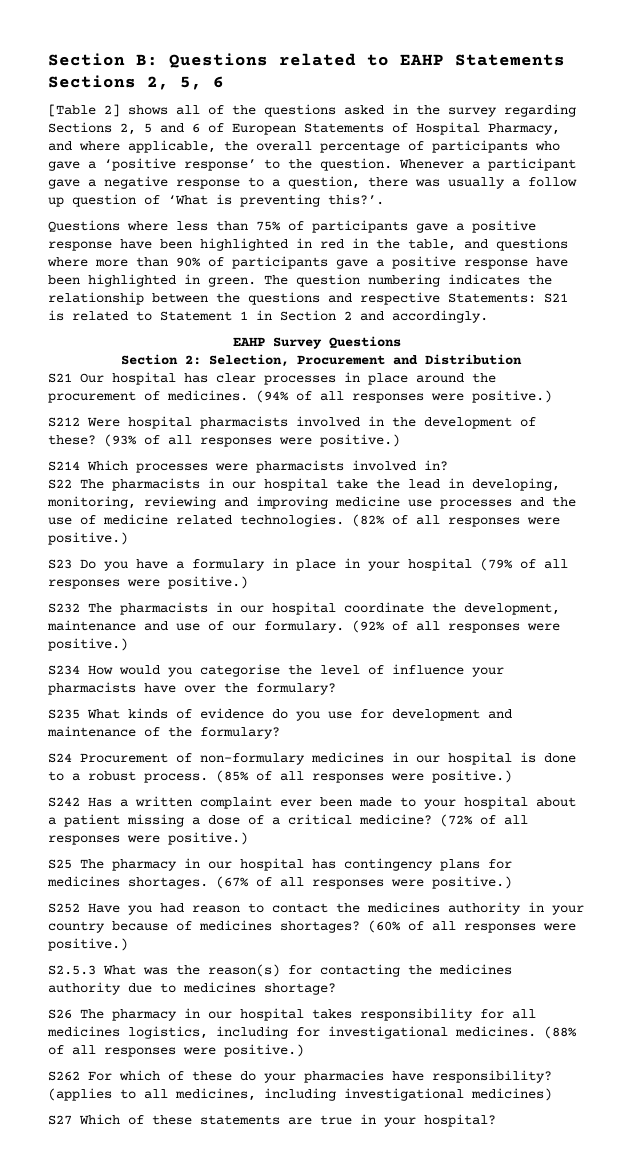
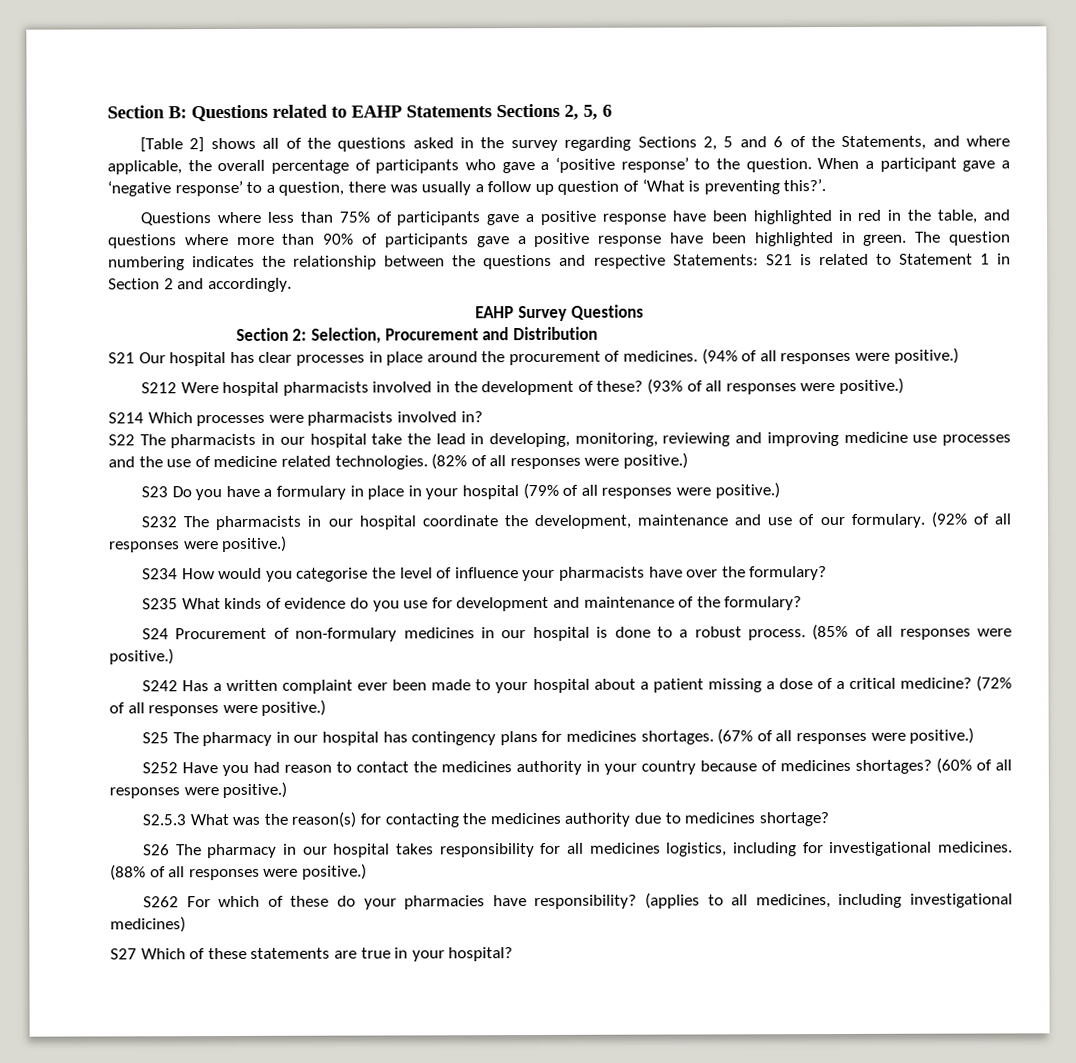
- [Table 2] shows all of the questions asked in the survey regarding Sections 2, 5 and 6 of European Statements of Hospital Pharmacy, and where applicable, the overall percentage of participants who gave a ‘positive response’ to the question.
+ [Table 2] shows all of the questions asked in the survey regarding Sections 2, 5 and 6 of the Statements, and where applicable, the overall percentage of participants who gave a ‘positive response’ to the question.
- Whenever a participant gave a negative response to a question, there was usually a follow up question of ‘What is preventing this?’.
+ When a participant gave a ‘negative response’ to a question, there was usually a follow up question of ‘What is preventing this?’.

